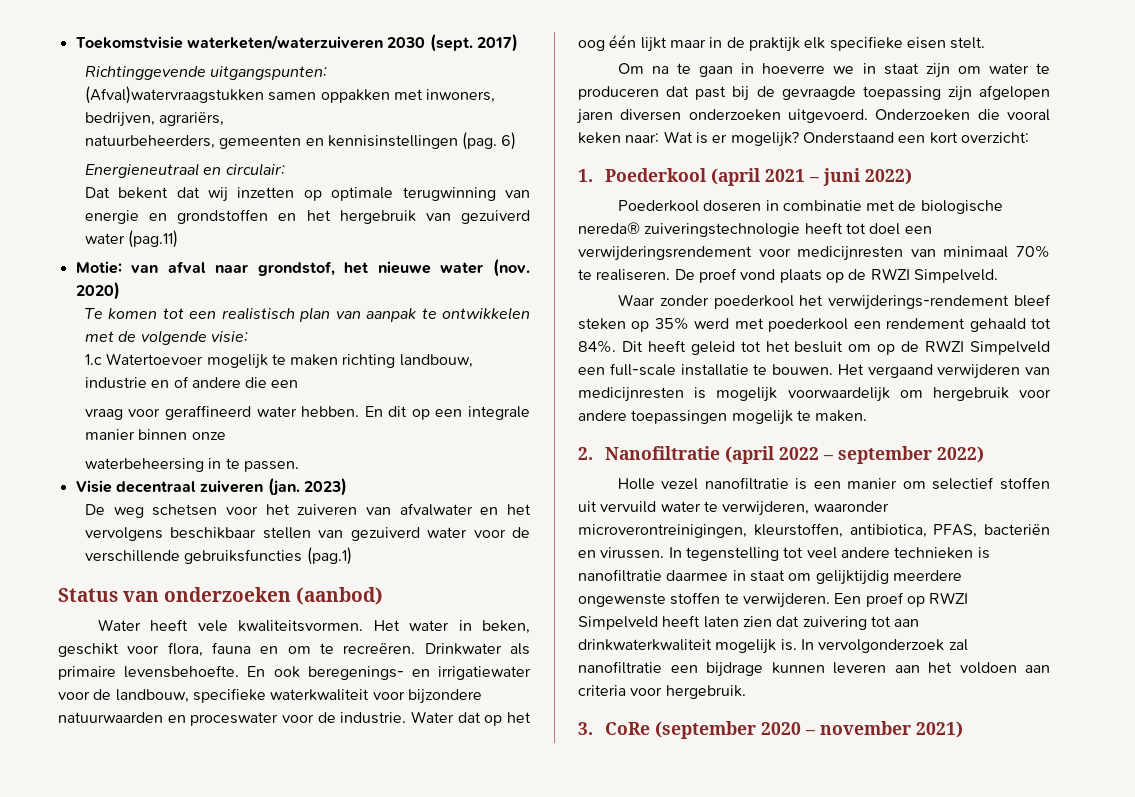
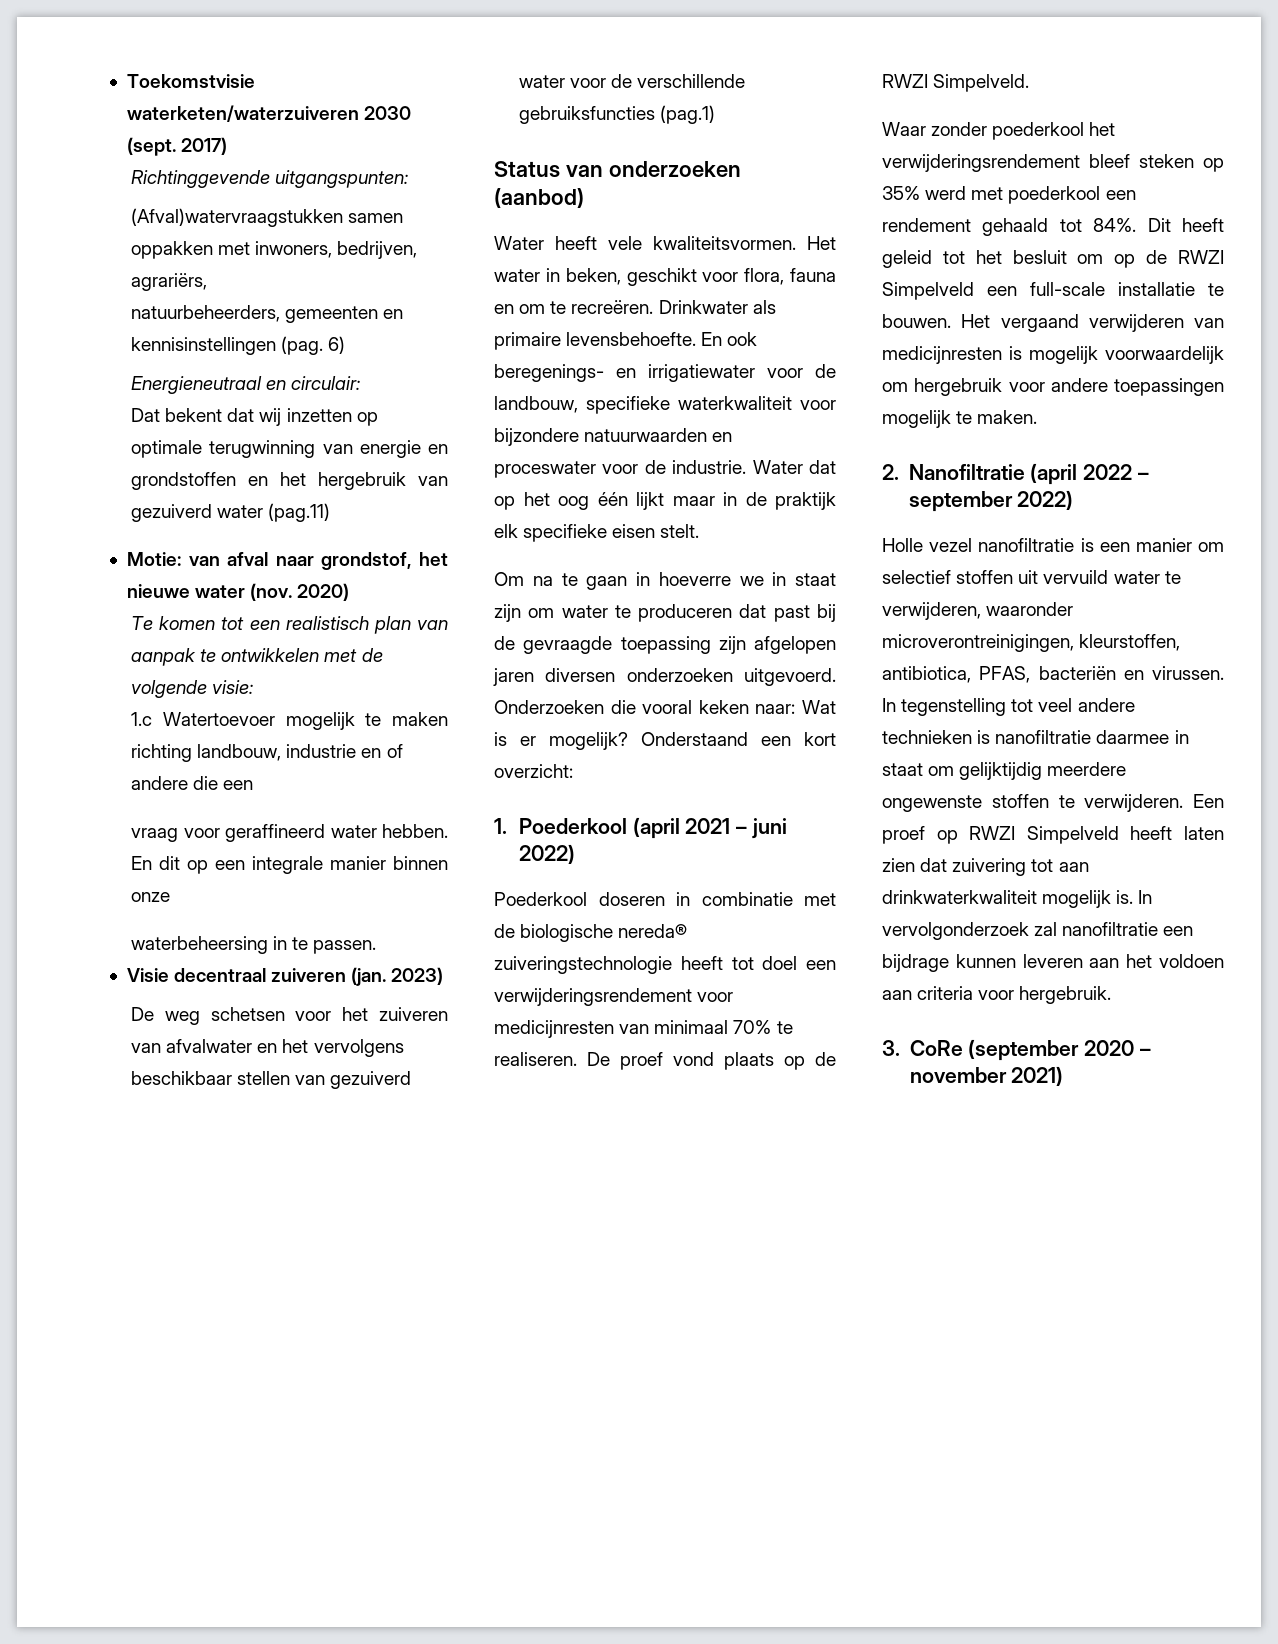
- Waar zonder poederkool het verwijderings-rendement bleef steken op 35% werd met poederkool een rendement gehaald tot 84%.
+ Waar zonder poederkool het verwijderingsrendement bleef steken op 35% werd met poederkool een rendement gehaald tot 84%.

